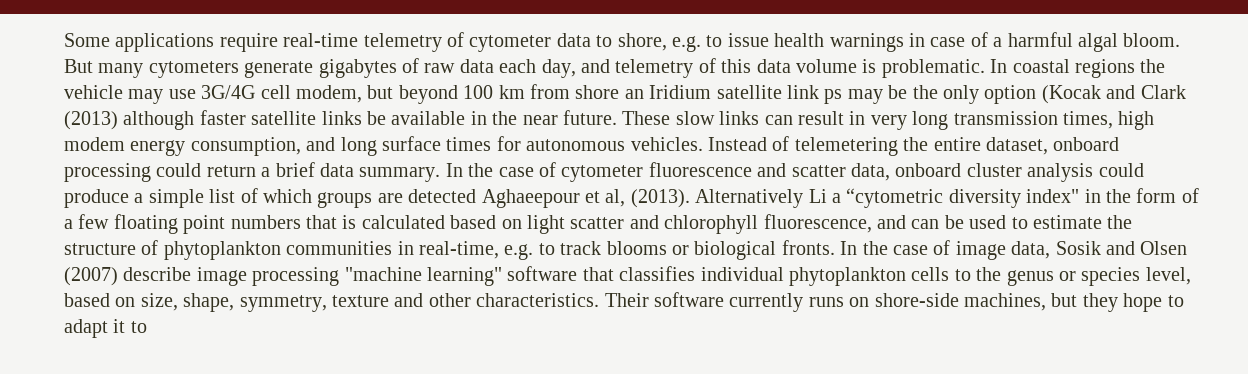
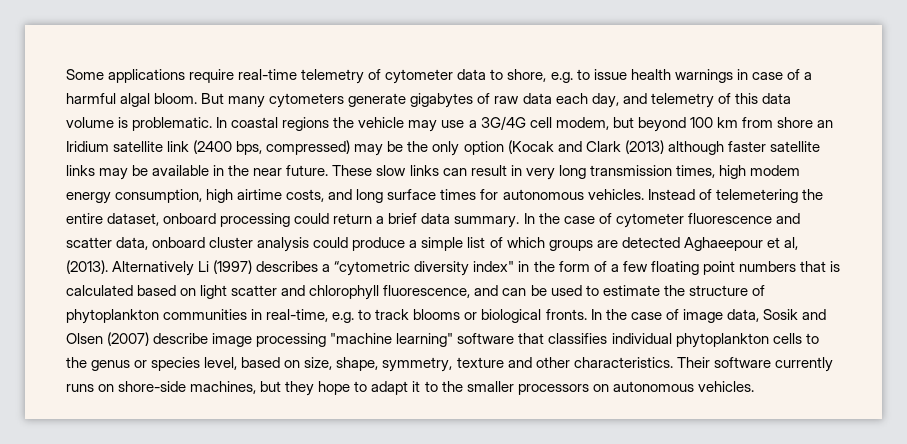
- In coastal regions the vehicle may use 3G/4G cell modem, but beyond 100 km from shore an Iridium satellite link ps may be the only option (Kocak and Clark (2013) although faster satellite links be available in the near future.
+ In coastal regions the vehicle may use a 3G/4G cell modem, but beyond 100 km from shore an Iridium satellite link (2400 bps, compressed) may be the only option (Kocak and Clark (2013) although faster satellite links may be available in the near future.
- These slow links can result in very long transmission times, high modem energy consumption, and long surface times for autonomous vehicles.
+ These slow links can result in very long transmission times, high modem energy consumption, high airtime costs, and long surface times for autonomous vehicles.
- Alternatively Li a “cytometric diversity index" in the form of a few floating point numbers that is calculated based on light scatter and chlorophyll fluorescence, and can be used to estimate the structure of phytoplankton communities in real-time, e.g. to track blooms or biological fronts.
+ Alternatively Li (1997) describes a “cytometric diversity index" in the form of a few floating point numbers that is calculated based on light scatter and chlorophyll fluorescence, and can be used to estimate the structure of phytoplankton communities in real-time, e.g. to track blooms or biological fronts.
- Their software currently runs on shore-side machines, but they hope to adapt it to
+ Their software currently runs on shore-side machines, but they hope to adapt it to the smaller processors on autonomous vehicles.

